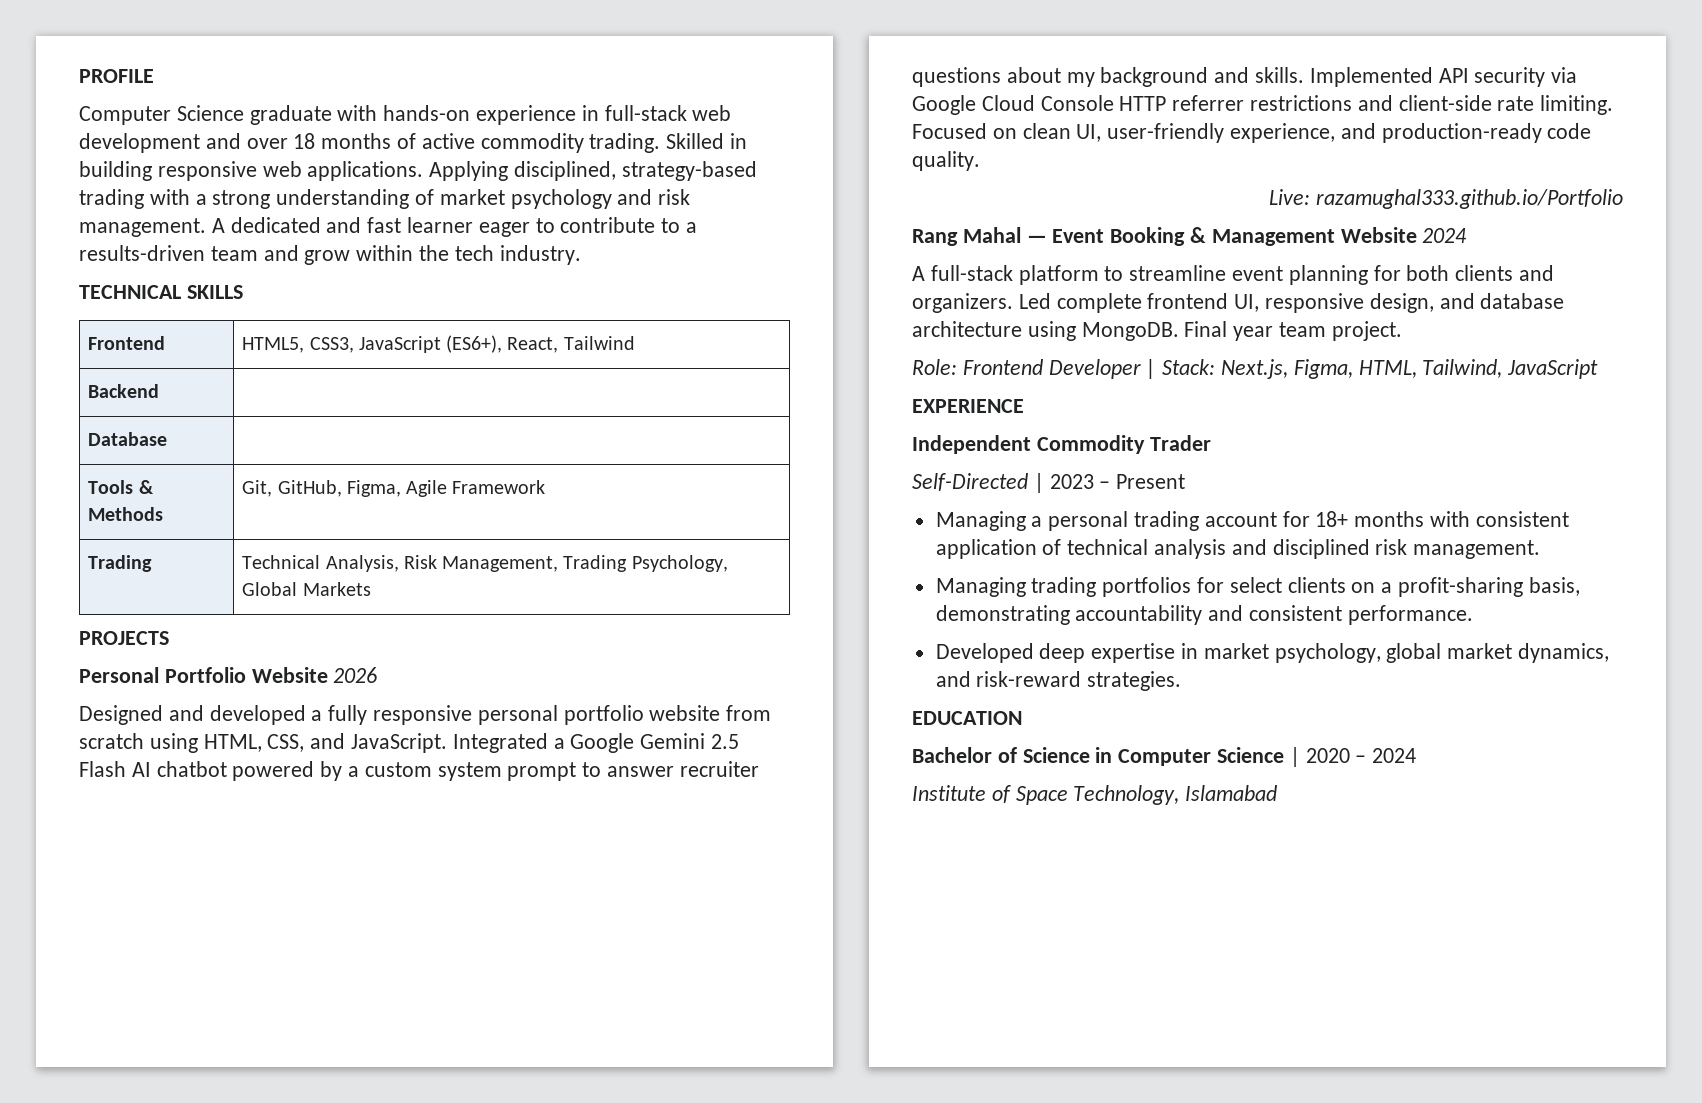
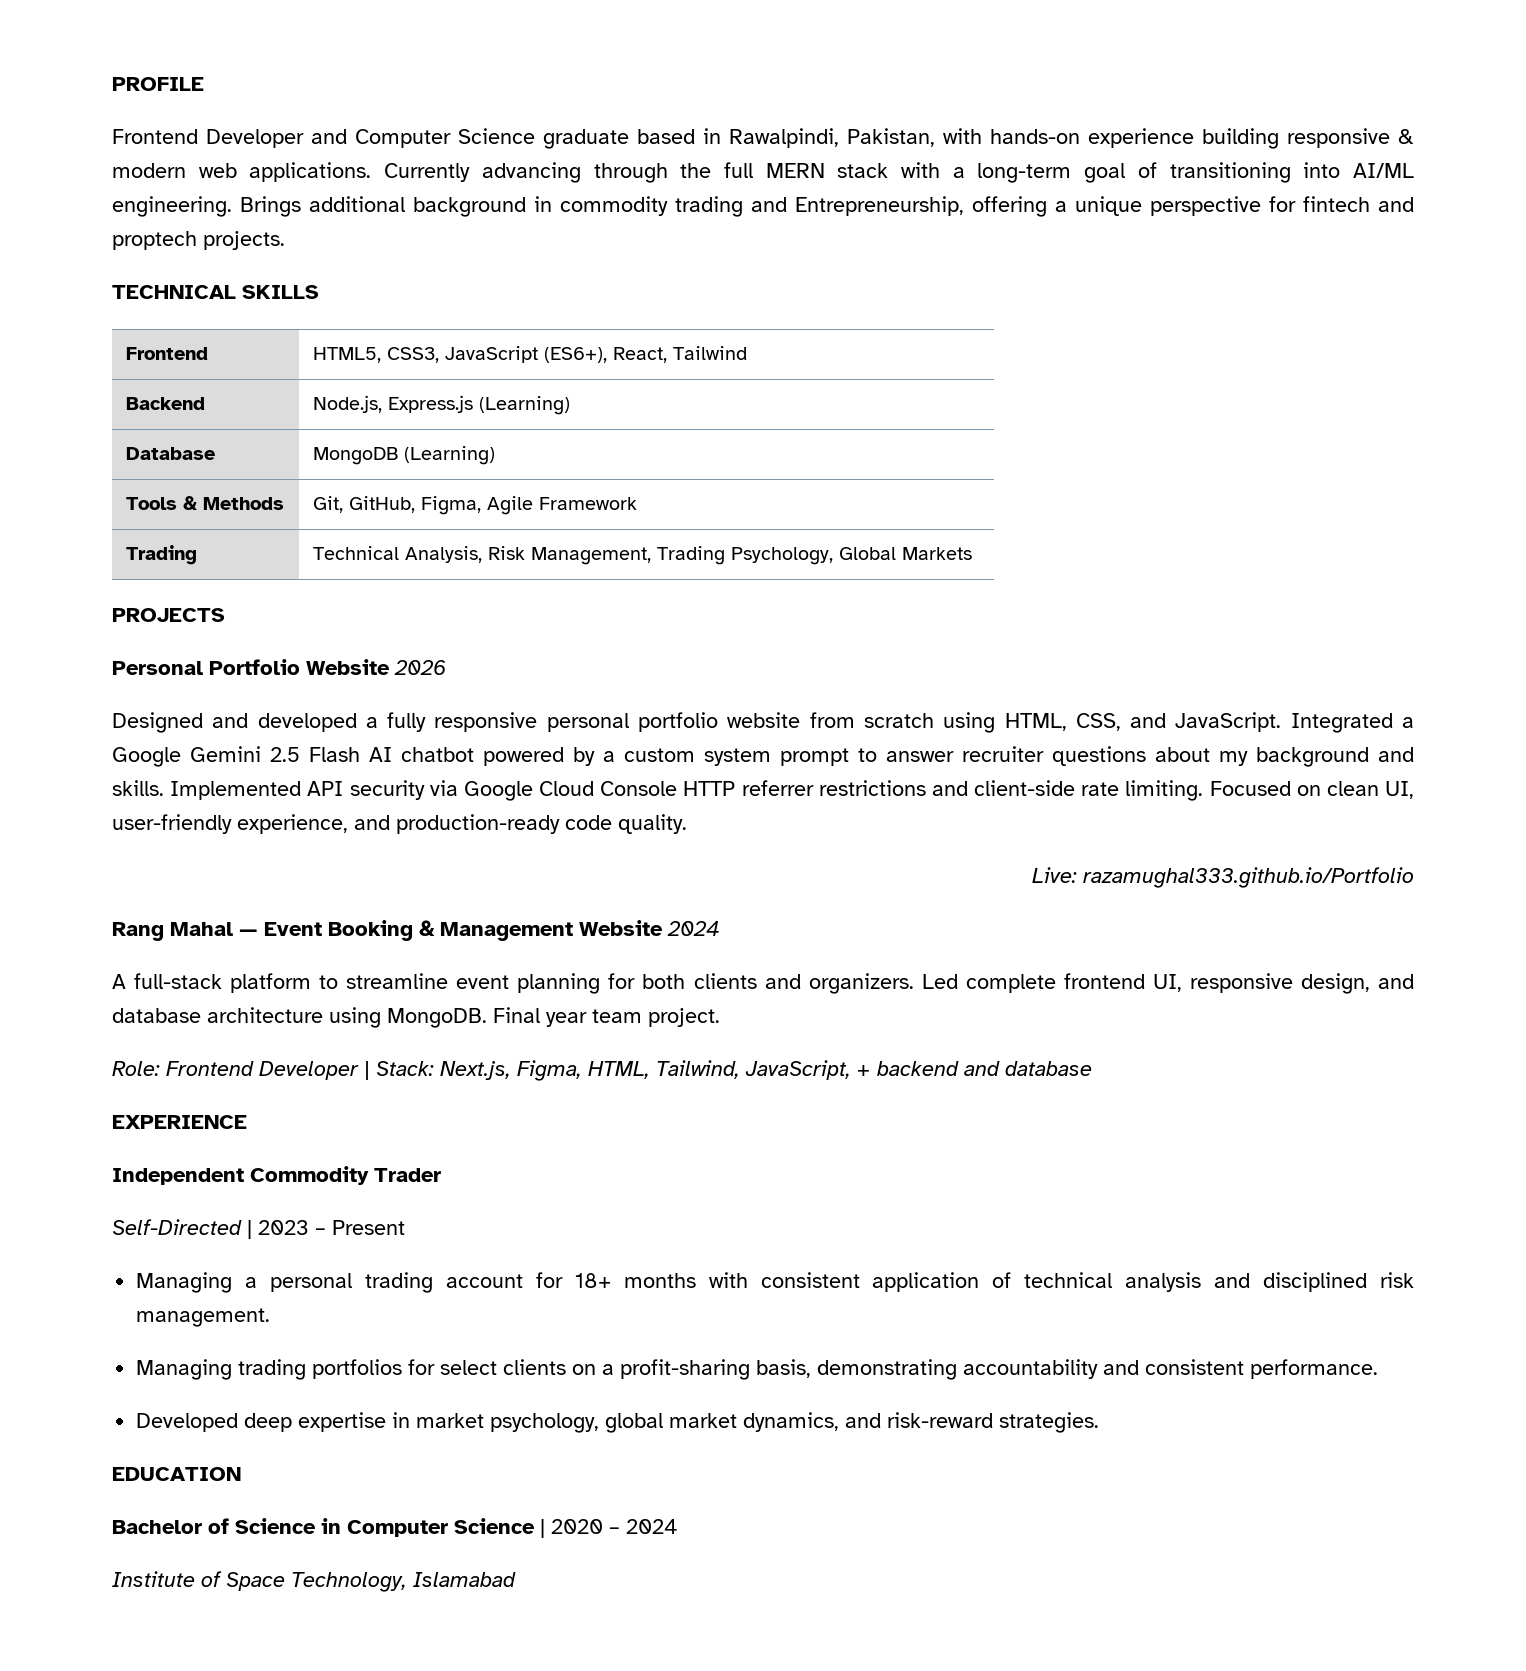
- Computer Science graduate with hands-on experience in full-stack web development and over 18 months of active commodity trading. Skilled in building responsive web applications. Applying disciplined, strategy-based trading with a strong understanding of market psychology and risk management. A dedicated and fast learner eager to contribute to a results-driven team and grow within the tech industry.
+ Frontend Developer and Computer Science graduate based in Rawalpindi, Pakistan, with hands-on experience building responsive & modern web applications. Currently advancing through the full MERN stack with a long-term goal of transitioning into AI/ML engineering. Brings additional background in commodity trading and Entrepreneurship, offering a unique perspective for fintech and proptech projects.
- Backend |
+ Backend | Node.js, Express.js (Learning)
- Database |
+ Database | MongoDB (Learning)
- Role: Frontend Developer | Stack: Next.js, Figma, HTML, Tailwind, JavaScript
+ Role: Frontend Developer | Stack: Next.js, Figma, HTML, Tailwind, JavaScript, + backend and database

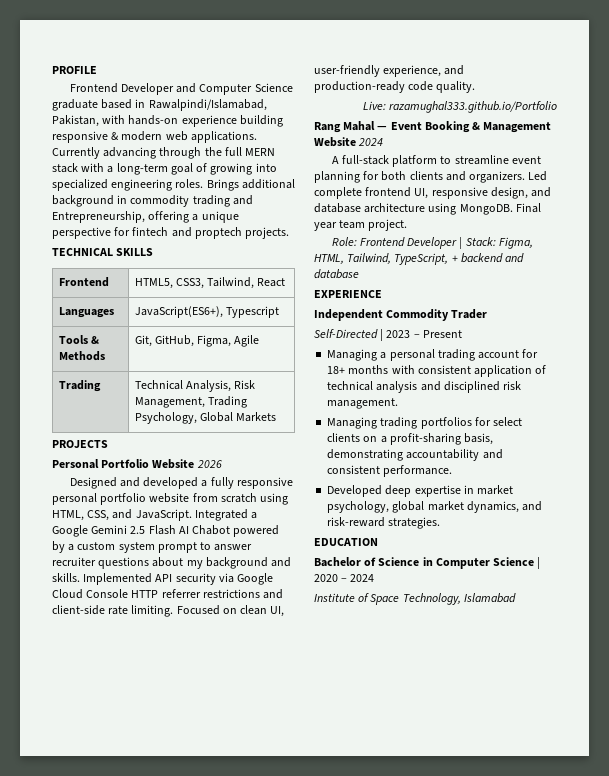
- Frontend Developer and Computer Science graduate based in Rawalpindi, Pakistan, with hands-on experience building responsive & modern web applications.
+ Frontend Developer and Computer Science graduate based in Rawalpindi/Islamabad, Pakistan, with hands-on experience building responsive & modern web applications.
- Currently advancing through the full MERN stack with a long-term goal of transitioning into AI/ML engineering.
+ Currently advancing through the full MERN stack with a long-term goal of growing into specialized engineering roles.
- Frontend | HTML5, CSS3, JavaScript (ES6+), React, Tailwind
- Backend | Node.js, Express.js (Learning)
- Database | MongoDB (Learning)
+ Frontend | HTML5, CSS3, Tailwind, React
+ Languages | JavaScript(ES6+), Typescript
- Tools & Methods | Git, GitHub, Figma, Agile Framework
+ Tools & Methods | Git, GitHub, Figma, Agile
- Integrated a Google Gemini 2.5 Flash AI chatbot powered by a custom system prompt to answer recruiter questions about my background and skills.
+ Integrated a Google Gemini 2.5 Flash AI Chabot powered by a custom system prompt to answer recruiter questions about my background and skills.
- Role: Frontend Developer | Stack: Next.js, Figma, HTML, Tailwind, JavaScript, + backend and database
+ Role: Frontend Developer | Stack: Figma, HTML, Tailwind, TypeScript, + backend and database

